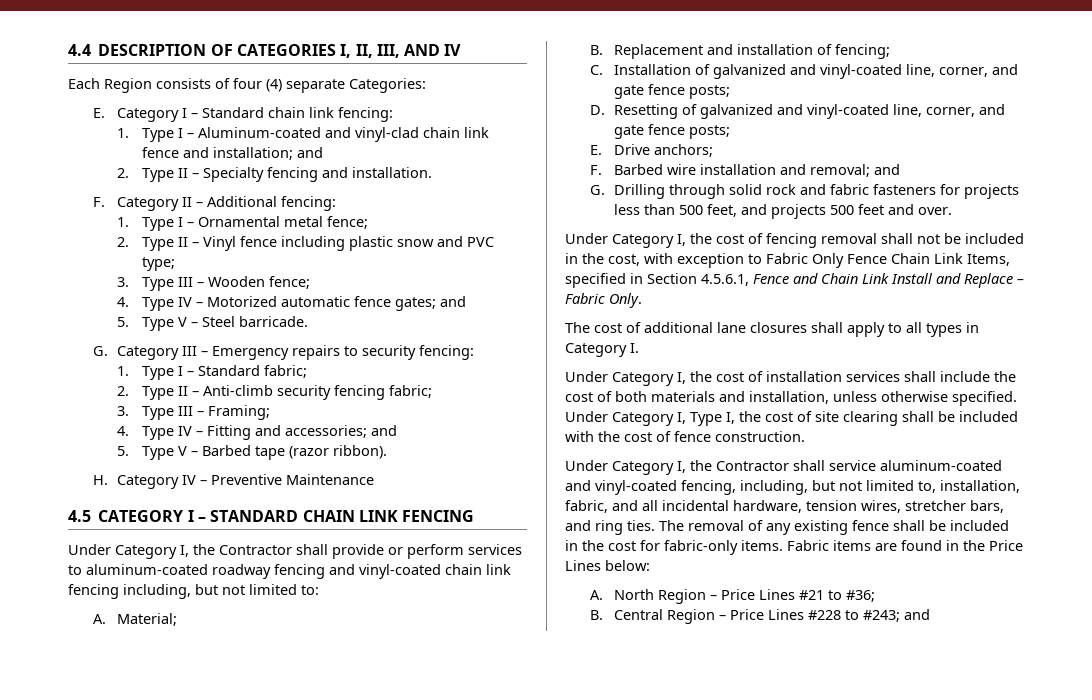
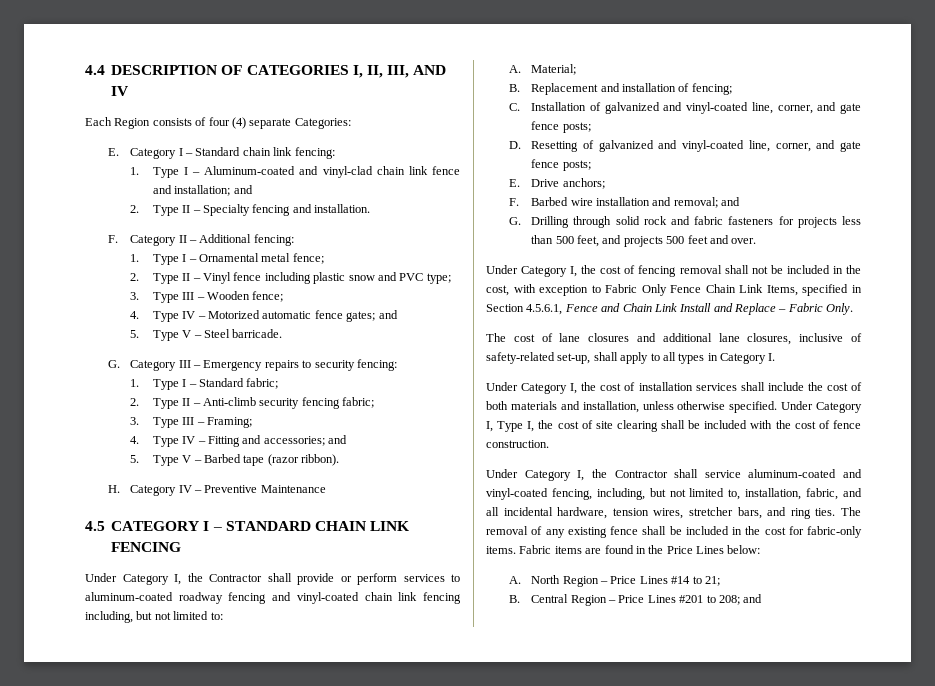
- The cost of additional lane closures shall apply to all types in Category I.
+ The cost of lane closures and additional lane closures, inclusive of safety-related set-up, shall apply to all types in Category I.
- A. North Region – Price Lines #21 to #36;
+ A. North Region – Price Lines #14 to 21;
- B. Central Region – Price Lines #228 to #243; and
+ B. Central Region – Price Lines #201 to 208; and

